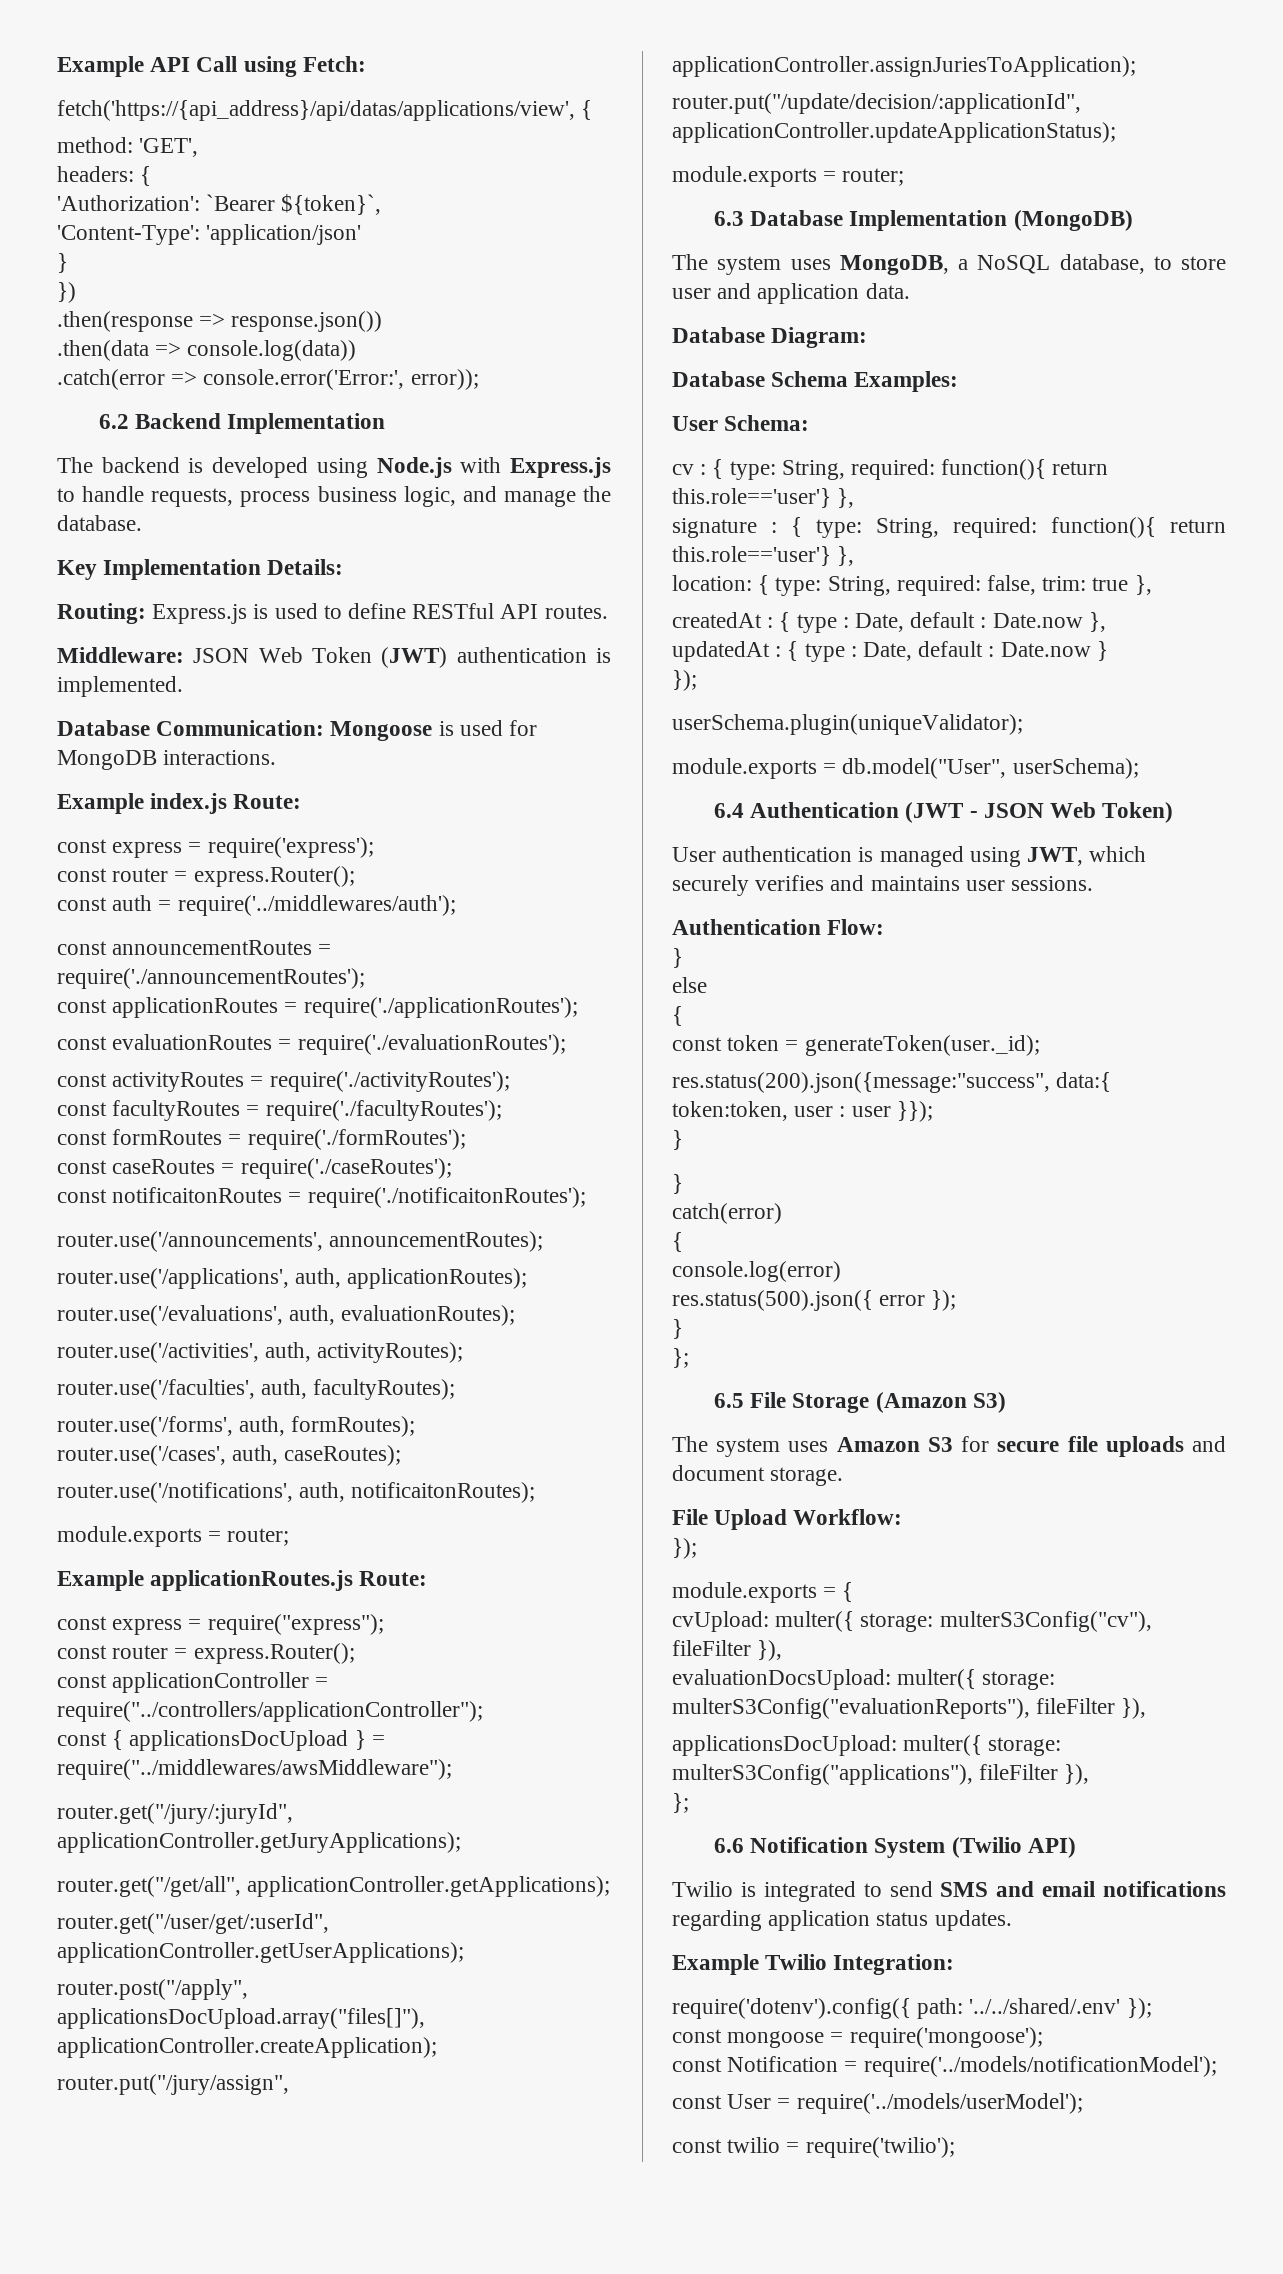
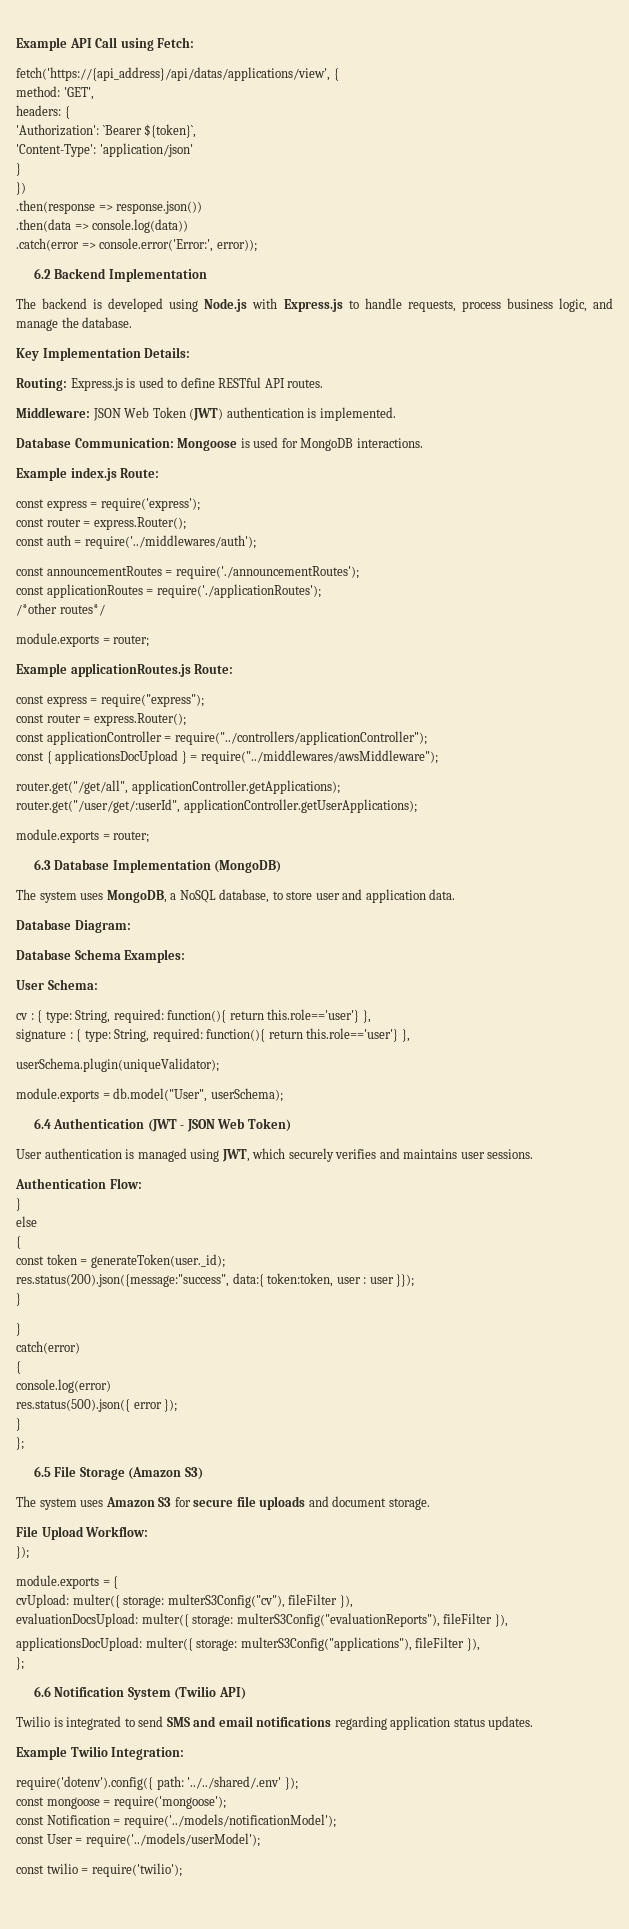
- const evaluationRoutes = require('./evaluationRoutes');
- const activityRoutes = require('./activityRoutes');
- const facultyRoutes = require('./facultyRoutes');
- const formRoutes = require('./formRoutes');
- const caseRoutes = require('./caseRoutes');
- const notificaitonRoutes = require('./notificaitonRoutes');
- router.use('/announcements', announcementRoutes);
- router.use('/applications', auth, applicationRoutes);
- router.use('/evaluations', auth, evaluationRoutes);
- router.use('/activities', auth, activityRoutes);
- router.use('/faculties', auth, facultyRoutes);
- router.use('/forms', auth, formRoutes);
- router.use('/cases', auth, caseRoutes);
- router.use('/notifications', auth, notificaitonRoutes);
+ /*other routes*/
- router.get("/jury/:juryId", applicationController.getJuryApplications);
- router.post("/apply", applicationsDocUpload.array("files[]"), applicationController.createApplication);
- router.put("/jury/assign", applicationController.assignJuriesToApplication);
- router.put("/update/decision/:applicationId", applicationController.updateApplicationStatus);
- location: { type: String, required: false, trim: true },
- createdAt : { type : Date, default : Date.now },
- updatedAt : { type : Date, default : Date.now }
- });

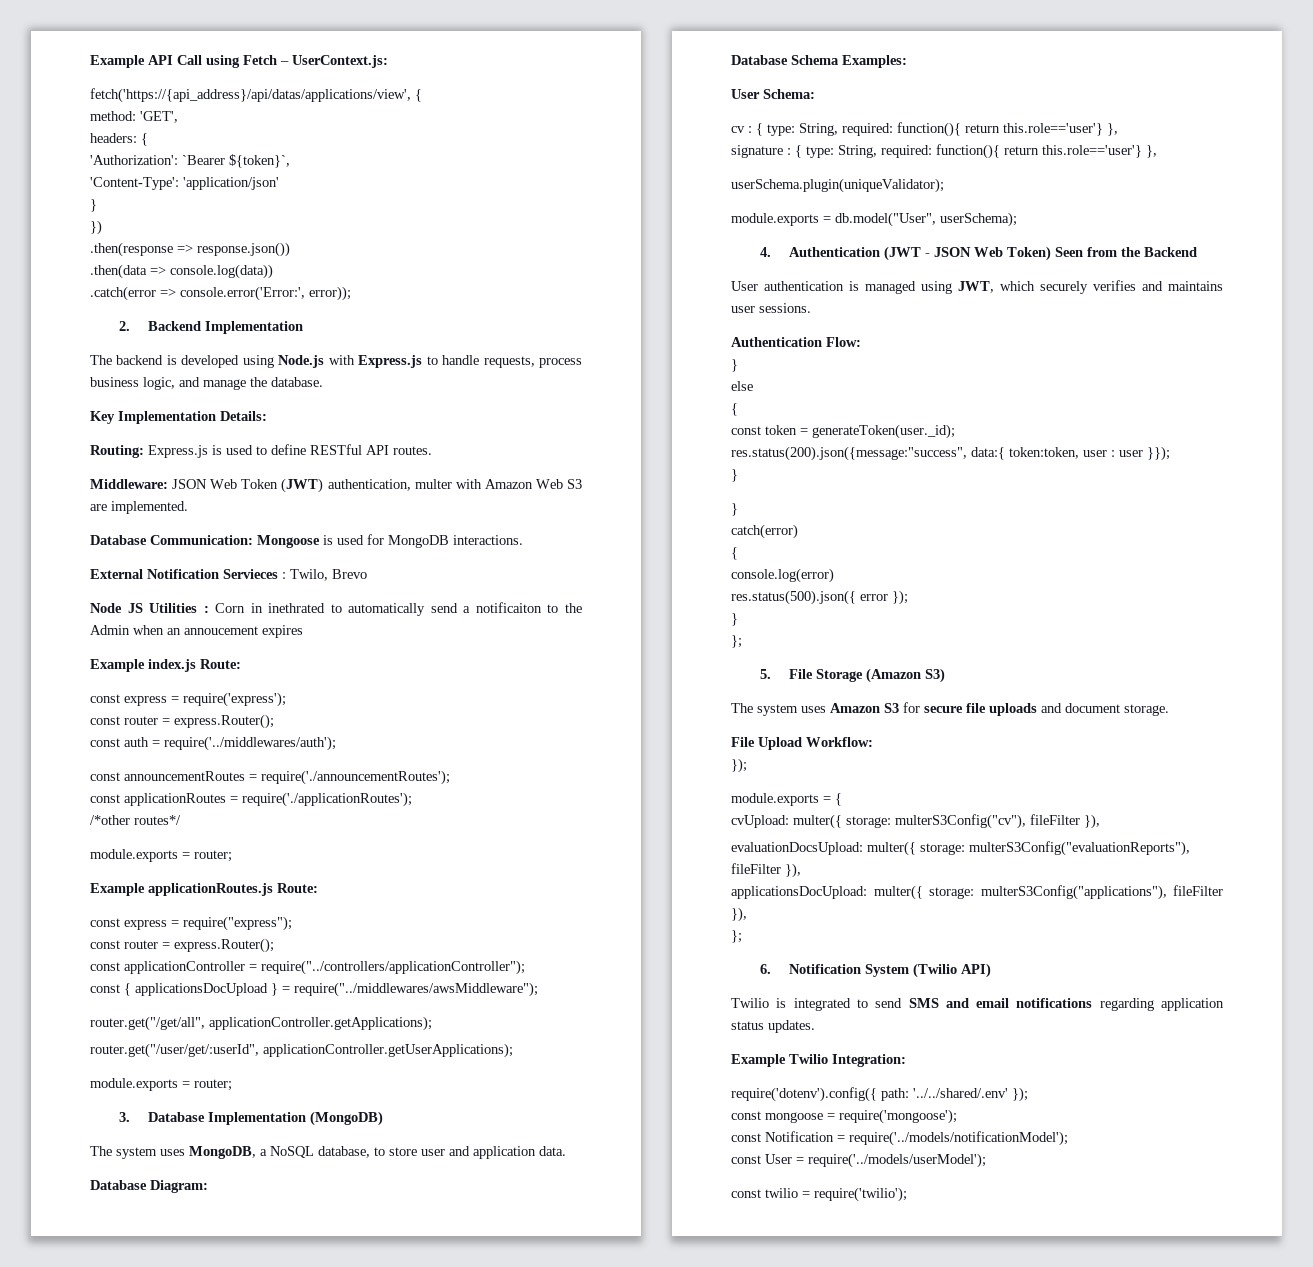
- Example API Call using Fetch:
+ Example API Call using Fetch – UserContext.js:
- 6.2 Backend Implementation
+ 2. Backend Implementation
- Middleware: JSON Web Token (JWT) authentication is implemented.
+ Middleware: JSON Web Token (JWT) authentication, multer with Amazon Web S3 are implemented.
+ External Notification Servieces : Twilo, Brevo
+ Node JS Utilities : Corn in inethrated to automatically send a notificaiton to the Admin when an annoucement expires
- 6.3 Database Implementation (MongoDB)
+ 3. Database Implementation (MongoDB)
- 6.4 Authentication (JWT - JSON Web Token)
+ 4. Authentication (JWT - JSON Web Token) Seen from the Backend
- 6.5 File Storage (Amazon S3)
+ 5. File Storage (Amazon S3)
- 6.6 Notification System (Twilio API)
+ 6. Notification System (Twilio API)

